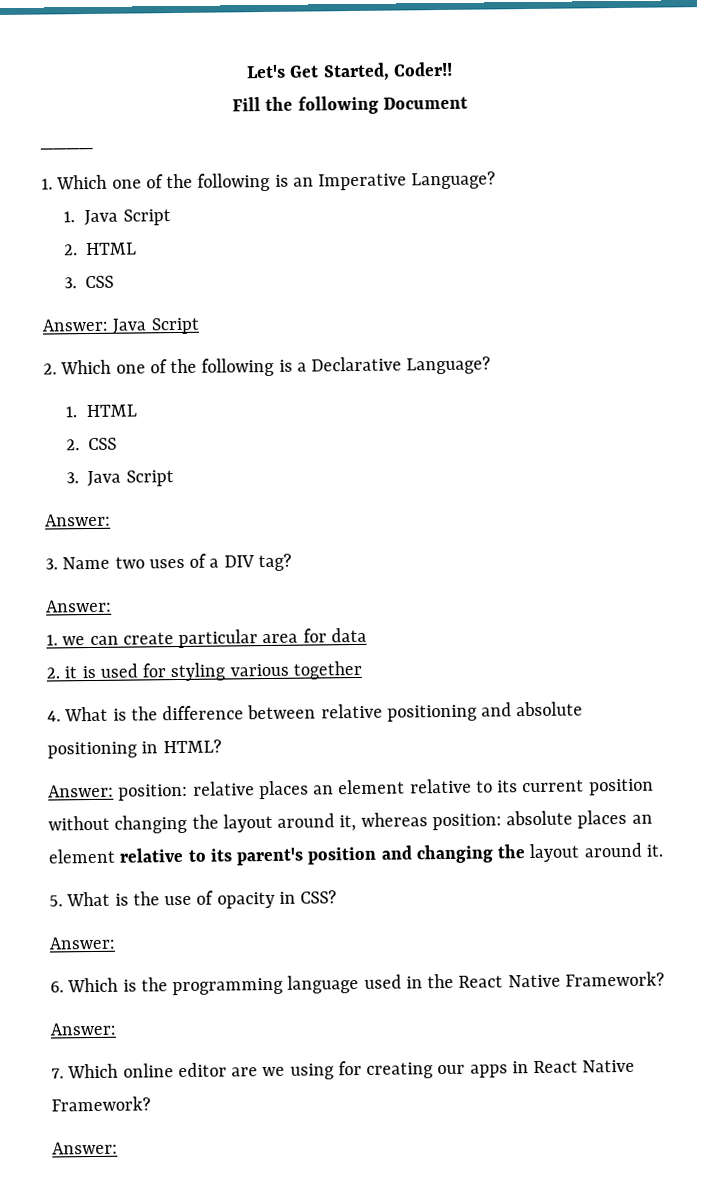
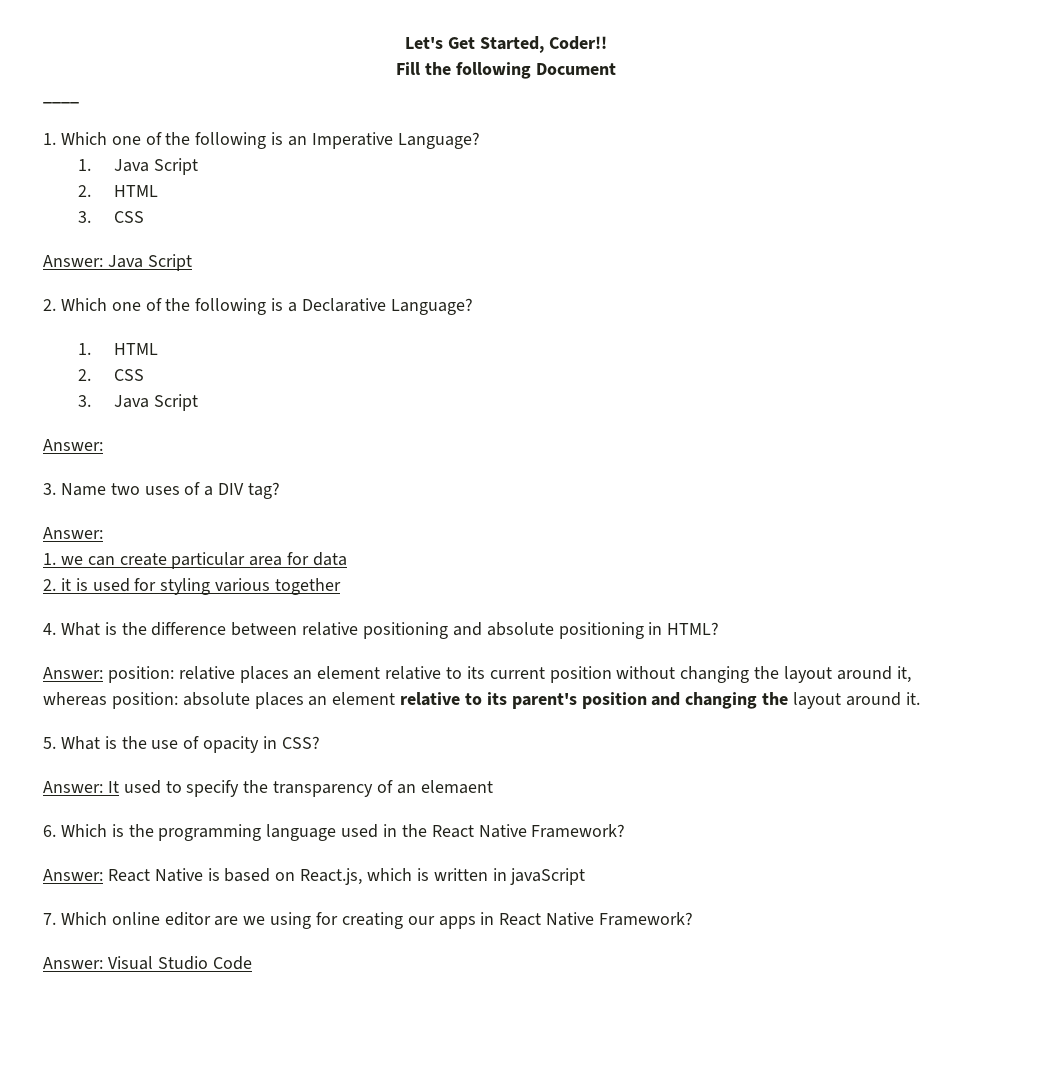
  5. What is the use of opacity in CSS?
- Answer:
+ Answer: It used to specify the transparency of an elemaent
  6. Which is the programming language used in the React Native Framework?
- Answer:
+ Answer: React Native is based on React.js, which is written in javaScript
  7. Which online editor are we using for creating our apps in React Native Framework?
- Answer:
+ Answer: Visual Studio Code

